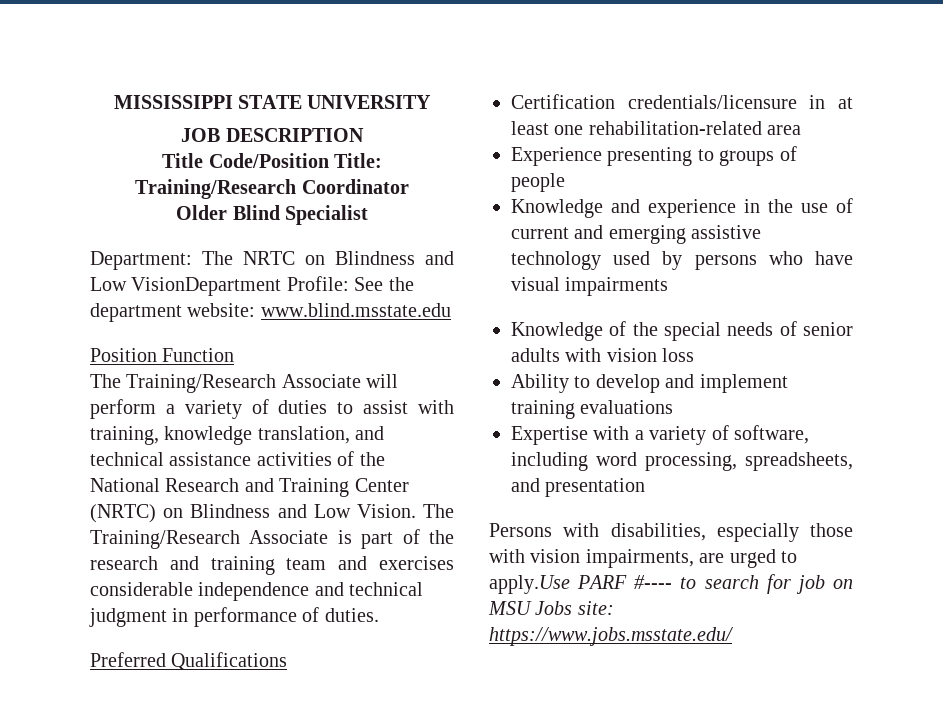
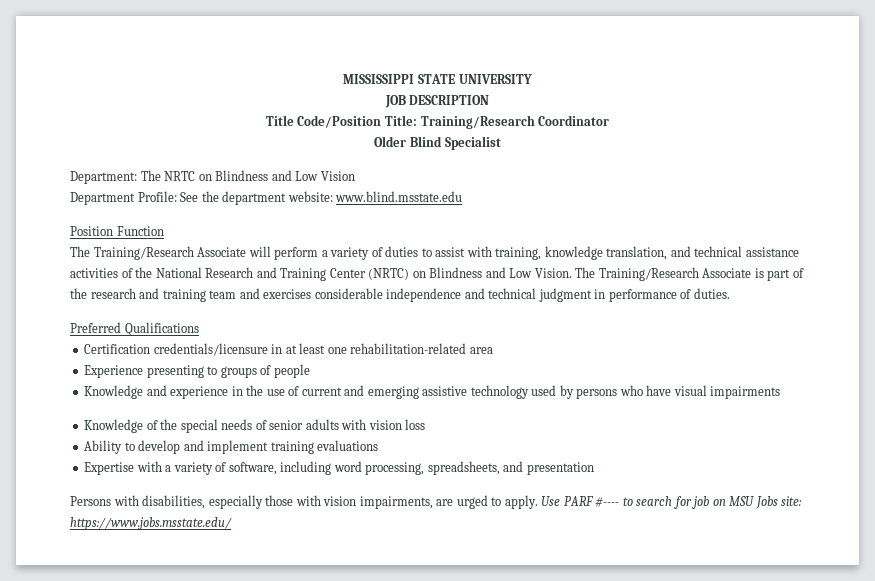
- Department: The NRTC on Blindness and Low VisionDepartment Profile: See the department website: www.blind.msstate.edu
+ Department: The NRTC on Blindness and Low Vision
+ Department Profile: See the department website: www.blind.msstate.edu
- Persons with disabilities, especially those with vision impairments, are urged to apply.Use PARF #---- to search for job on MSU Jobs site: https://www.jobs.msstate.edu/
+ Persons with disabilities, especially those with vision impairments, are urged to apply. Use PARF #---- to search for job on MSU Jobs site: https://www.jobs.msstate.edu/

